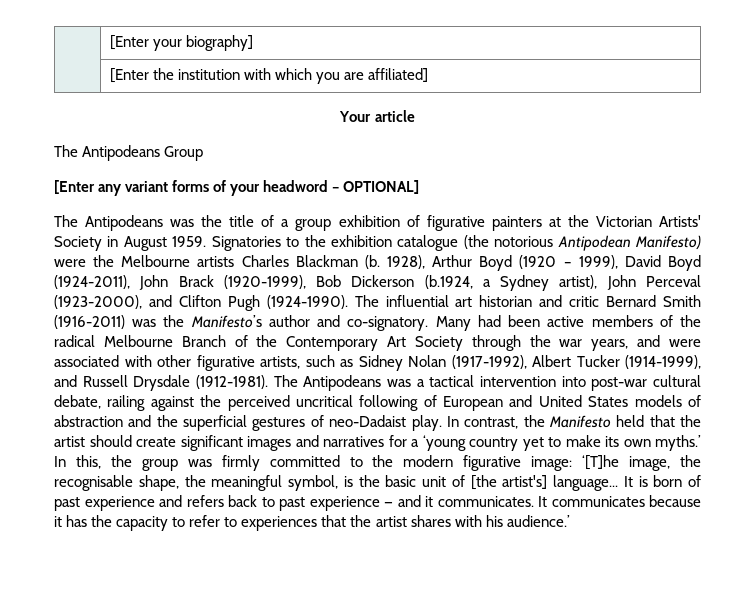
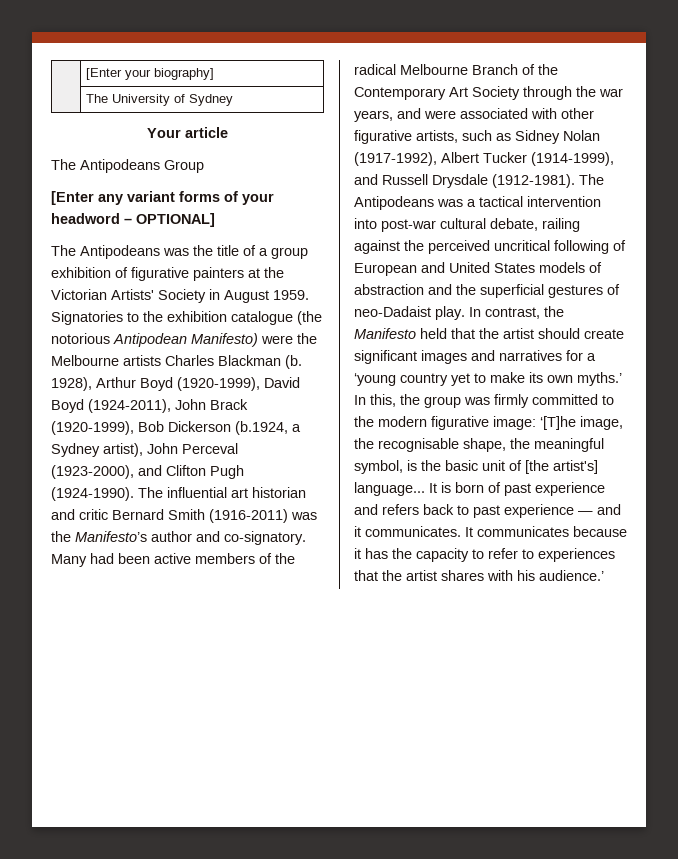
- | [Enter the institution with which you are affiliated]
+ | The University of Sydney
- 1928), Arthur Boyd (1920 – 1999), David Boyd (1924-2011), John Brack (1920-1999), Bob Dickerson (b.1924, a Sydney artist), John Perceval (1923-2000), and Clifton Pugh (1924-1990).
+ 1928), Arthur Boyd (1920-1999), David Boyd (1924-2011), John Brack (1920-1999), Bob Dickerson (b.1924, a Sydney artist), John Perceval (1923-2000), and Clifton Pugh (1924-1990).

